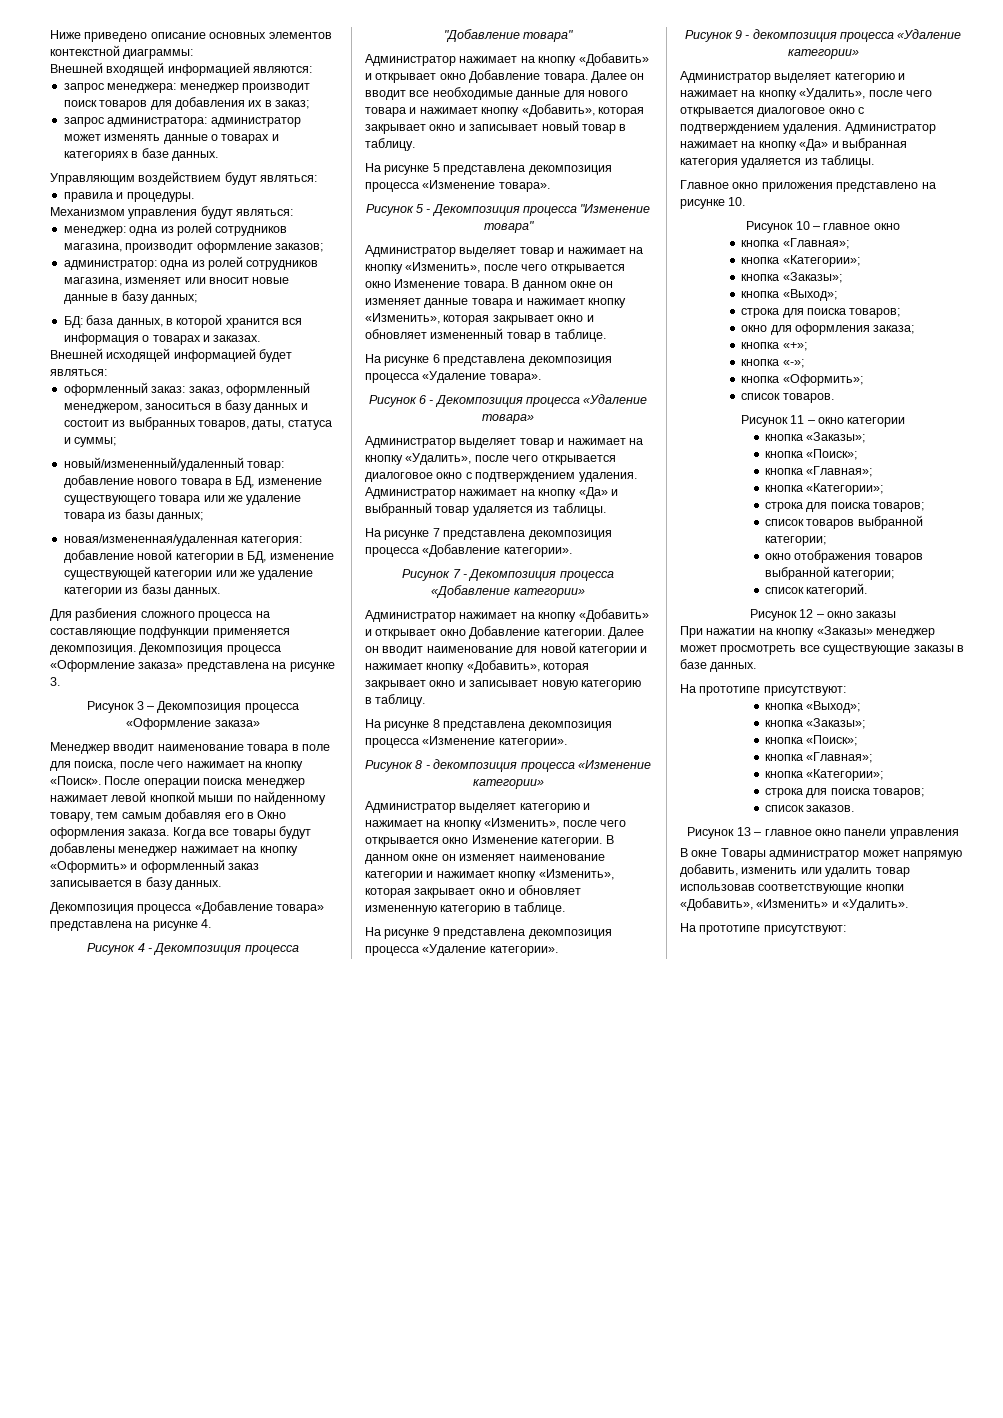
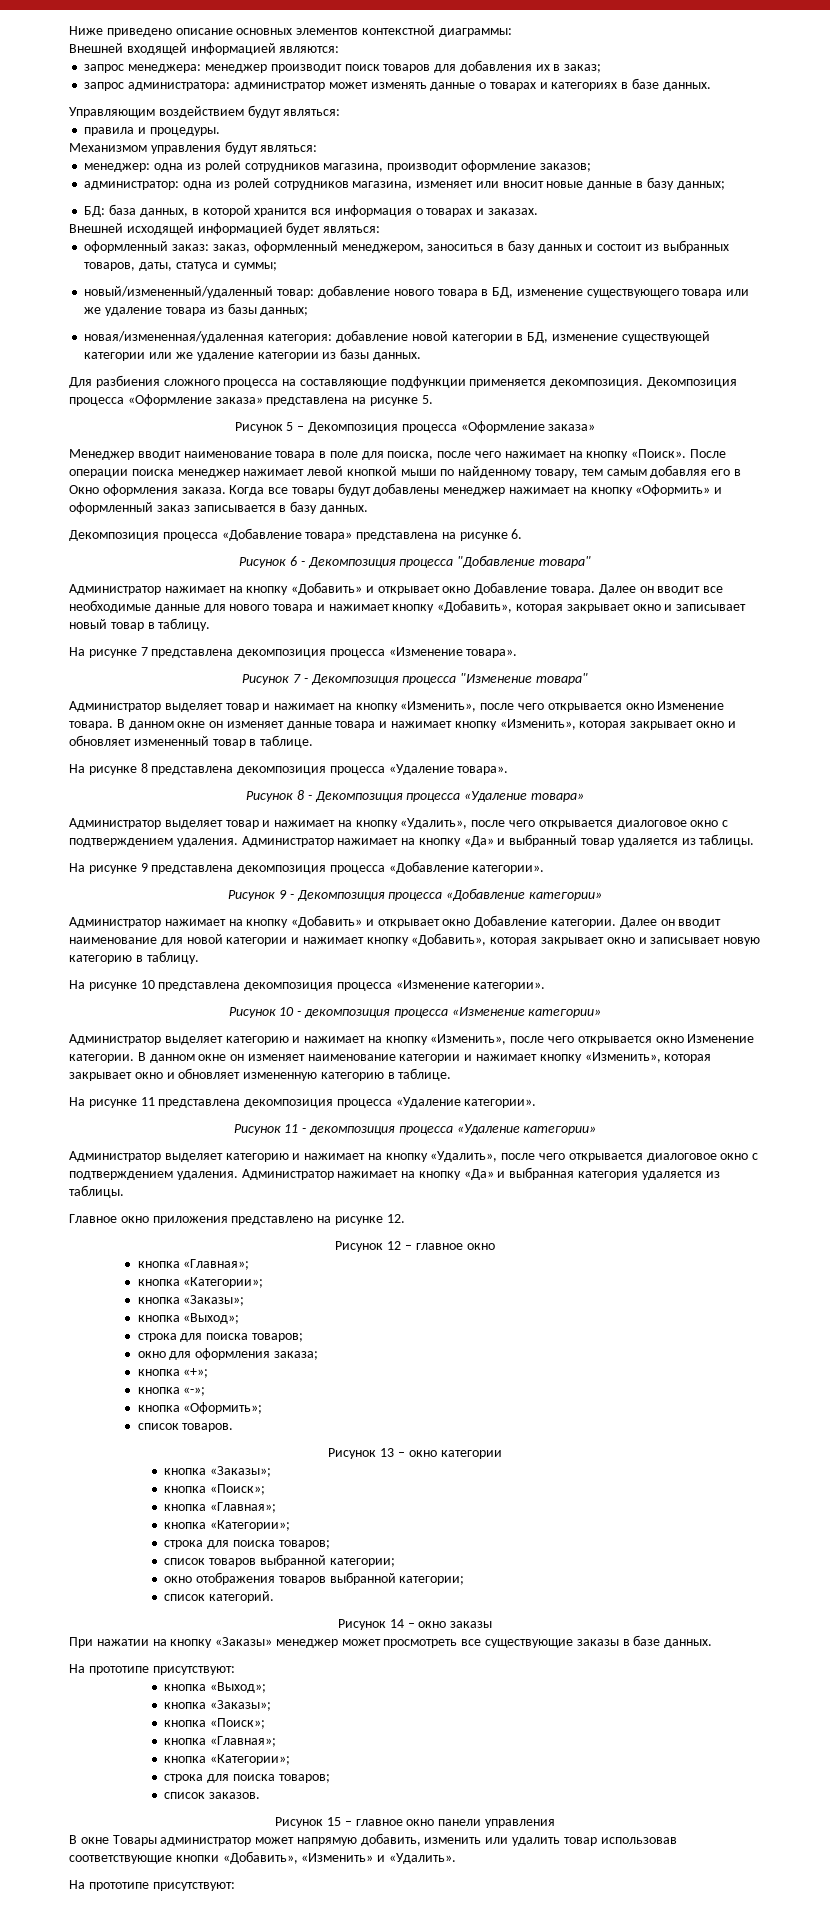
- Декомпозиция процесса «Оформление заказа» представлена на рисунке 3.
- Рисунок 3 – Декомпозиция процесса «Оформление заказа»
+ Декомпозиция процесса «Оформление заказа» представлена на рисунке 5.
+ Рисунок 5 – Декомпозиция процесса «Оформление заказа»
- Декомпозиция процесса «Добавление товара» представлена на рисунке 4.
- Рисунок 4 - Декомпозиция процесса "Добавление товара"
+ Декомпозиция процесса «Добавление товара» представлена на рисунке 6.
+ Рисунок 6 - Декомпозиция процесса "Добавление товара"
- На рисунке 5 представлена декомпозиция процесса «Изменение товара».
+ На рисунке 7 представлена декомпозиция процесса «Изменение товара».
- Рисунок 5 - Декомпозиция процесса "Изменение товара"
+ Рисунок 7 - Декомпозиция процесса "Изменение товара"
- На рисунке 6 представлена декомпозиция процесса «Удаление товара».
+ На рисунке 8 представлена декомпозиция процесса «Удаление товара».
- Рисунок 6 - Декомпозиция процесса «Удаление товара»
+ Рисунок 8 - Декомпозиция процесса «Удаление товара»
- На рисунке 7 представлена декомпозиция процесса «Добавление категории».
+ На рисунке 9 представлена декомпозиция процесса «Добавление категории».
- Рисунок 7 - Декомпозиция процесса «Добавление категории»
+ Рисунок 9 - Декомпозиция процесса «Добавление категории»
- На рисунке 8 представлена декомпозиция процесса «Изменение категории».
+ На рисунке 10 представлена декомпозиция процесса «Изменение категории».
- Рисунок 8 - декомпозиция процесса «Изменение категории»
+ Рисунок 10 - декомпозиция процесса «Изменение категории»
- На рисунке 9 представлена декомпозиция процесса «Удаление категории».
+ На рисунке 11 представлена декомпозиция процесса «Удаление категории».
- Рисунок 9 - декомпозиция процесса «Удаление категории»
+ Рисунок 11 - декомпозиция процесса «Удаление категории»
- Главное окно приложения представлено на рисунке 10.
- Рисунок 10 – главное окно
+ Главное окно приложения представлено на рисунке 12.
+ Рисунок 12 – главное окно
- Рисунок 11 – окно категории
+ Рисунок 13 – окно категории
- Рисунок 12 – окно заказы
+ Рисунок 14 – окно заказы
- Рисунок 13 – главное окно панели управления
+ Рисунок 15 – главное окно панели управления

